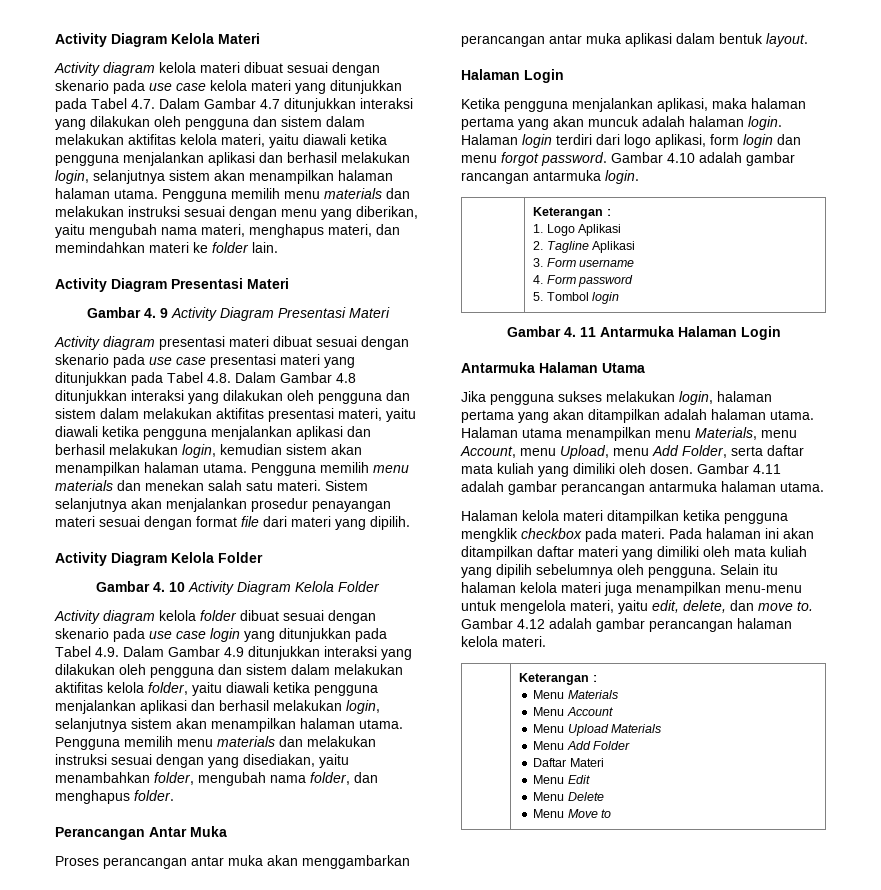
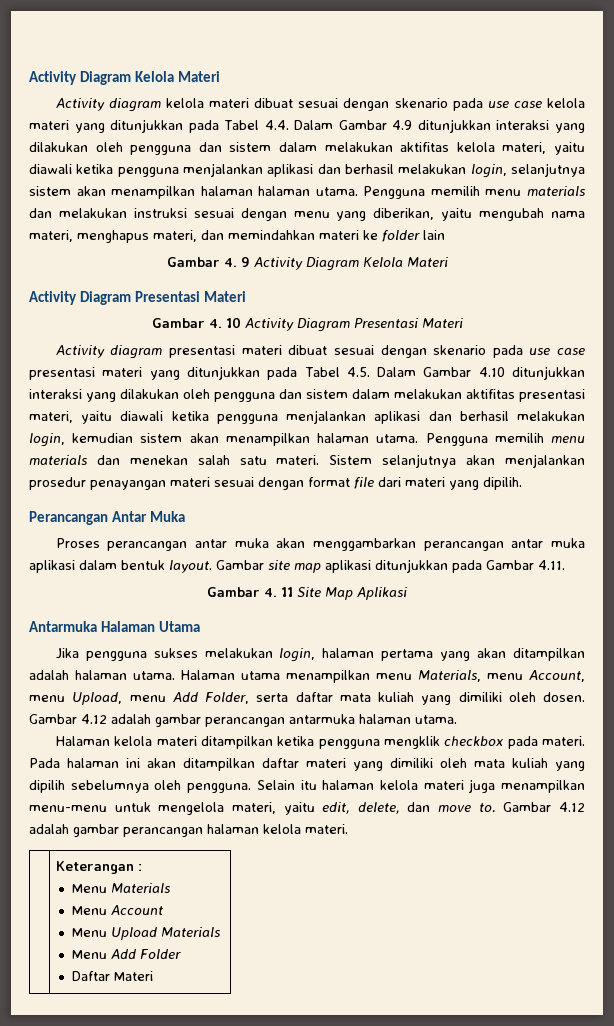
- Activity diagram kelola materi dibuat sesuai dengan skenario pada use case kelola materi yang ditunjukkan pada Tabel 4.7. Dalam Gambar 4.7 ditunjukkan interaksi yang dilakukan oleh pengguna dan sistem dalam melakukan aktifitas kelola materi, yaitu diawali ketika pengguna menjalankan aplikasi dan berhasil melakukan login, selanjutnya sistem akan menampilkan halaman halaman utama.
+ Activity diagram kelola materi dibuat sesuai dengan skenario pada use case kelola materi yang ditunjukkan pada Tabel 4.4. Dalam Gambar 4.9 ditunjukkan interaksi yang dilakukan oleh pengguna dan sistem dalam melakukan aktifitas kelola materi, yaitu diawali ketika pengguna menjalankan aplikasi dan berhasil melakukan login, selanjutnya sistem akan menampilkan halaman halaman utama.
- Pengguna memilih menu materials dan melakukan instruksi sesuai dengan menu yang diberikan, yaitu mengubah nama materi, menghapus materi, dan memindahkan materi ke folder lain.
+ Pengguna memilih menu materials dan melakukan instruksi sesuai dengan menu yang diberikan, yaitu mengubah nama materi, menghapus materi, dan memindahkan materi ke folder lain
+ Gambar 4. 9 Activity Diagram Kelola Materi
- Gambar 4. 9 Activity Diagram Presentasi Materi
+ Gambar 4. 10 Activity Diagram Presentasi Materi
- Activity diagram presentasi materi dibuat sesuai dengan skenario pada use case presentasi materi yang ditunjukkan pada Tabel 4.8. Dalam Gambar 4.8 ditunjukkan interaksi yang dilakukan oleh pengguna dan sistem dalam melakukan aktifitas presentasi materi, yaitu diawali ketika pengguna menjalankan aplikasi dan berhasil melakukan login, kemudian sistem akan menampilkan halaman utama.
+ Activity diagram presentasi materi dibuat sesuai dengan skenario pada use case presentasi materi yang ditunjukkan pada Tabel 4.5. Dalam Gambar 4.10 ditunjukkan interaksi yang dilakukan oleh pengguna dan sistem dalam melakukan aktifitas presentasi materi, yaitu diawali ketika pengguna menjalankan aplikasi dan berhasil melakukan login, kemudian sistem akan menampilkan halaman utama.
  Sistem selanjutnya akan menjalankan prosedur penayangan materi sesuai dengan format file dari materi yang dipilih.
- Activity Diagram Kelola Folder
- Gambar 4. 10 Activity Diagram Kelola Folder
- Activity diagram kelola folder dibuat sesuai dengan skenario pada use case login yang ditunjukkan pada Tabel 4.9. Dalam Gambar 4.9 ditunjukkan interaksi yang dilakukan oleh pengguna dan sistem dalam melakukan aktifitas kelola folder, yaitu diawali ketika pengguna menjalankan aplikasi dan berhasil melakukan login, selanjutnya sistem akan menampilkan halaman utama. Pengguna memilih menu materials dan melakukan instruksi sesuai dengan yang disediakan, yaitu menambahkan folder, mengubah nama folder, dan menghapus folder.
- Proses perancangan antar muka akan menggambarkan perancangan antar muka aplikasi dalam bentuk layout.
- Halaman Login
- Ketika pengguna menjalankan aplikasi, maka halaman pertama yang akan muncuk adalah halaman login. Halaman login terdiri dari logo aplikasi, form login dan menu forgot password. Gambar 4.10 adalah gambar rancangan antarmuka login.
- | Keterangan :
- 1. Logo Aplikasi
- 2. Tagline Aplikasi
- 3. Form username
- 4. Form password
- 5. Tombol login
+ Proses perancangan antar muka akan menggambarkan perancangan antar muka aplikasi dalam bentuk layout. Gambar site map aplikasi ditunjukkan pada Gambar 4.11.
- Gambar 4. 11 Antarmuka Halaman Login
+ Gambar 4. 11 Site Map Aplikasi
- Gambar 4.11 adalah gambar perancangan antarmuka halaman utama.
+ Gambar 4.12 adalah gambar perancangan antarmuka halaman utama.
  Gambar 4.12 adalah gambar perancangan halaman kelola materi.
  | Keterangan :
  Menu Materials
  Menu Account
  Menu Upload Materials
  Menu Add Folder
  Daftar Materi
- Menu Edit
- Menu Delete
- Menu Move to

